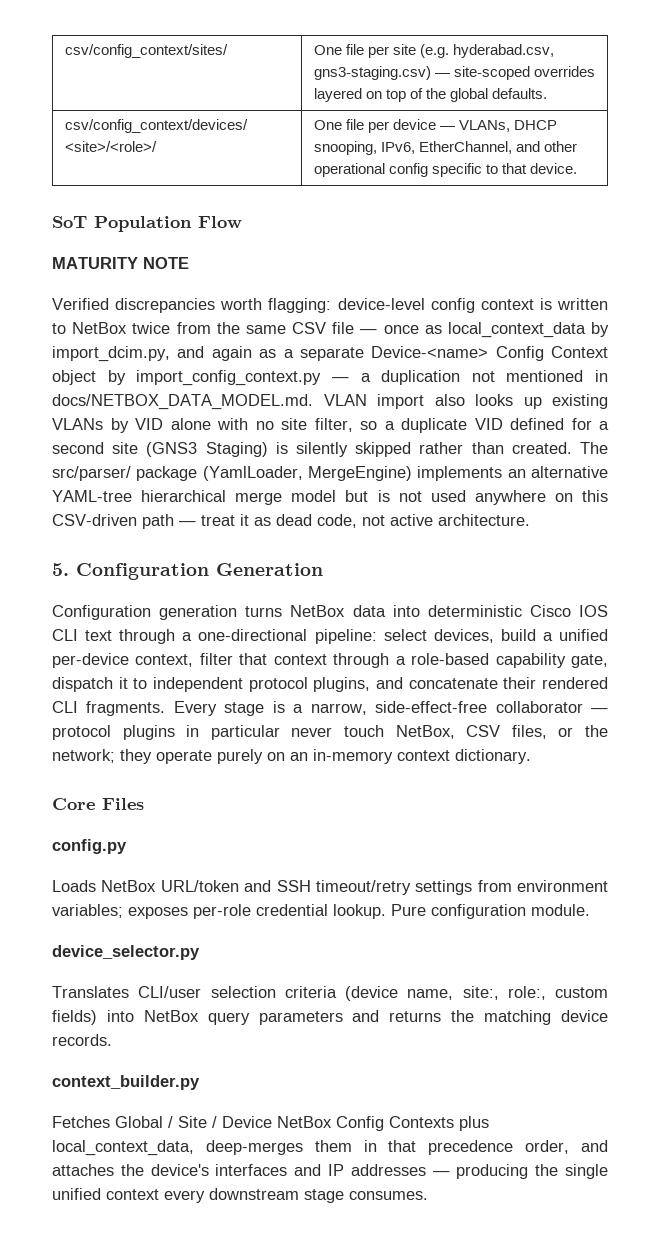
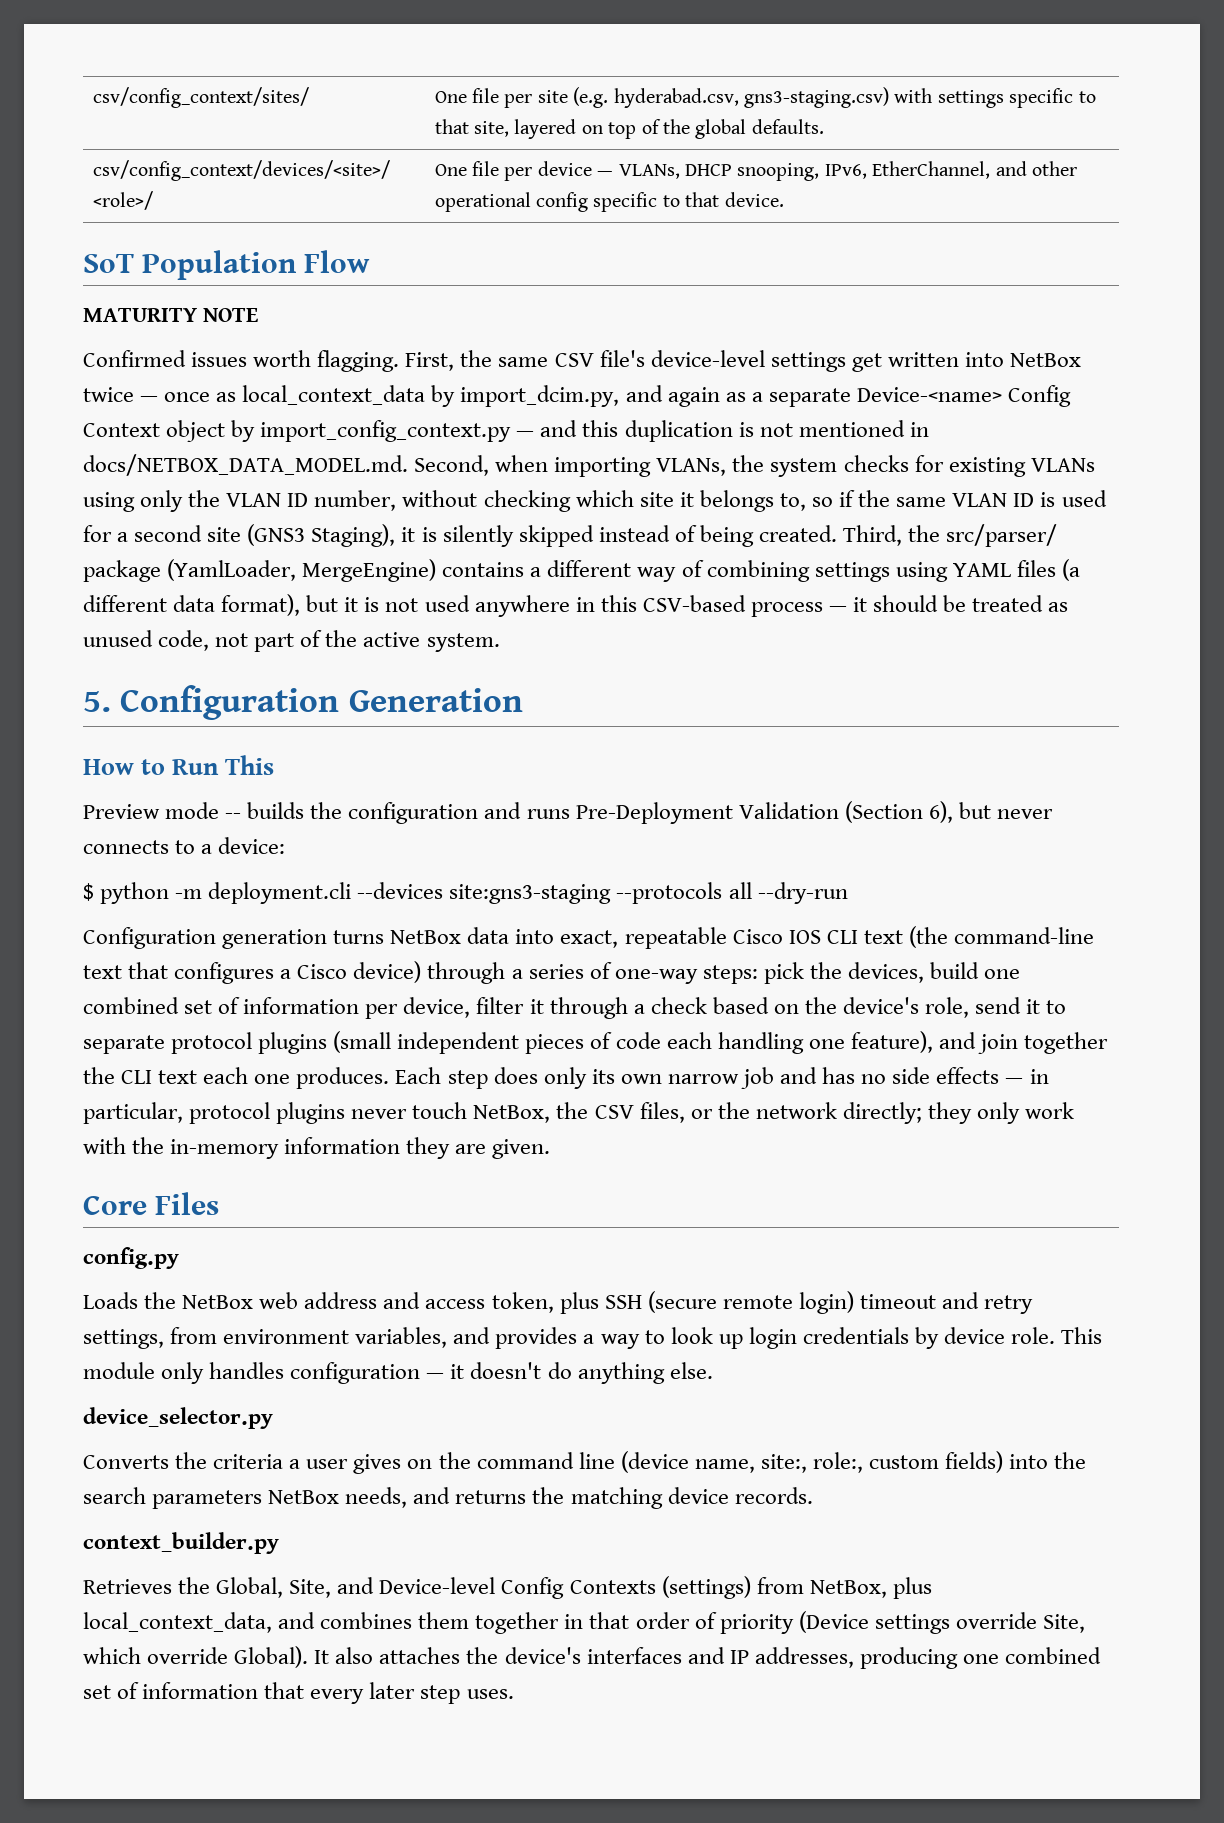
- csv/config_context/sites/ | One file per site (e.g. hyderabad.csv, gns3-staging.csv) — site-scoped overrides layered on top of the global defaults.
+ csv/config_context/sites/ | One file per site (e.g. hyderabad.csv, gns3-staging.csv) with settings specific to that site, layered on top of the global defaults.
- Verified discrepancies worth flagging: device-level config context is written to NetBox twice from the same CSV file — once as local_context_data by import_dcim.py, and again as a separate Device-<name> Config Context object by import_config_context.py — a duplication not mentioned in docs/NETBOX_DATA_MODEL.md. VLAN import also looks up existing VLANs by VID alone with no site filter, so a duplicate VID defined for a second site (GNS3 Staging) is silently skipped rather than created. The src/parser/ package (YamlLoader, MergeEngine) implements an alternative YAML-tree hierarchical merge model but is not used anywhere on this CSV-driven path — treat it as dead code, not active architecture.
+ Confirmed issues worth flagging. First, the same CSV file's device-level settings get written into NetBox twice — once as local_context_data by import_dcim.py, and again as a separate Device-<name> Config Context object by import_config_context.py — and this duplication is not mentioned in docs/NETBOX_DATA_MODEL.md. Second, when importing VLANs, the system checks for existing VLANs using only the VLAN ID number, without checking which site it belongs to, so if the same VLAN ID is used for a second site (GNS3 Staging), it is silently skipped instead of being created. Third, the src/parser/ package (YamlLoader, MergeEngine) contains a different way of combining settings using YAML files (a different data format), but it is not used anywhere in this CSV-based process — it should be treated as unused code, not part of the active system.
  5. Configuration Generation
+ How to Run This
+ Preview mode -- builds the configuration and runs Pre-Deployment Validation (Section 6), but never connects to a device:
+ $ python -m deployment.cli --devices site:gns3-staging --protocols all --dry-run
- Configuration generation turns NetBox data into deterministic Cisco IOS CLI text through a one-directional pipeline: select devices, build a unified per-device context, filter that context through a role-based capability gate, dispatch it to independent protocol plugins, and concatenate their rendered CLI fragments. Every stage is a narrow, side-effect-free collaborator — protocol plugins in particular never touch NetBox, CSV files, or the network; they operate purely on an in-memory context dictionary.
+ Configuration generation turns NetBox data into exact, repeatable Cisco IOS CLI text (the command-line text that configures a Cisco device) through a series of one-way steps: pick the devices, build one combined set of information per device, filter it through a check based on the device's role, send it to separate protocol plugins (small independent pieces of code each handling one feature), and join together the CLI text each one produces. Each step does only its own narrow job and has no side effects — in particular, protocol plugins never touch NetBox, the CSV files, or the network directly; they only work with the in-memory information they are given.
  Core Files
  config.py
- Loads NetBox URL/token and SSH timeout/retry settings from environment variables; exposes per-role credential lookup. Pure configuration module.
+ Loads the NetBox web address and access token, plus SSH (secure remote login) timeout and retry settings, from environment variables, and provides a way to look up login credentials by device role. This module only handles configuration — it doesn't do anything else.
  device_selector.py
- Translates CLI/user selection criteria (device name, site:, role:, custom fields) into NetBox query parameters and returns the matching device records.
+ Converts the criteria a user gives on the command line (device name, site:, role:, custom fields) into the search parameters NetBox needs, and returns the matching device records.
- Fetches Global / Site / Device NetBox Config Contexts plus local_context_data, deep-merges them in that precedence order, and attaches the device's interfaces and IP addresses — producing the single unified context every downstream stage consumes.
+ Retrieves the Global, Site, and Device-level Config Contexts (settings) from NetBox, plus local_context_data, and combines them together in that order of priority (Device settings override Site, which override Global). It also attaches the device's interfaces and IP addresses, producing one combined set of information that every later step uses.

